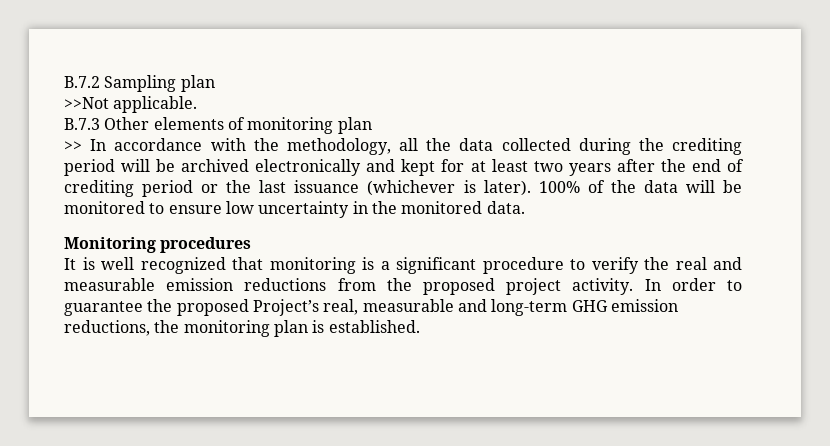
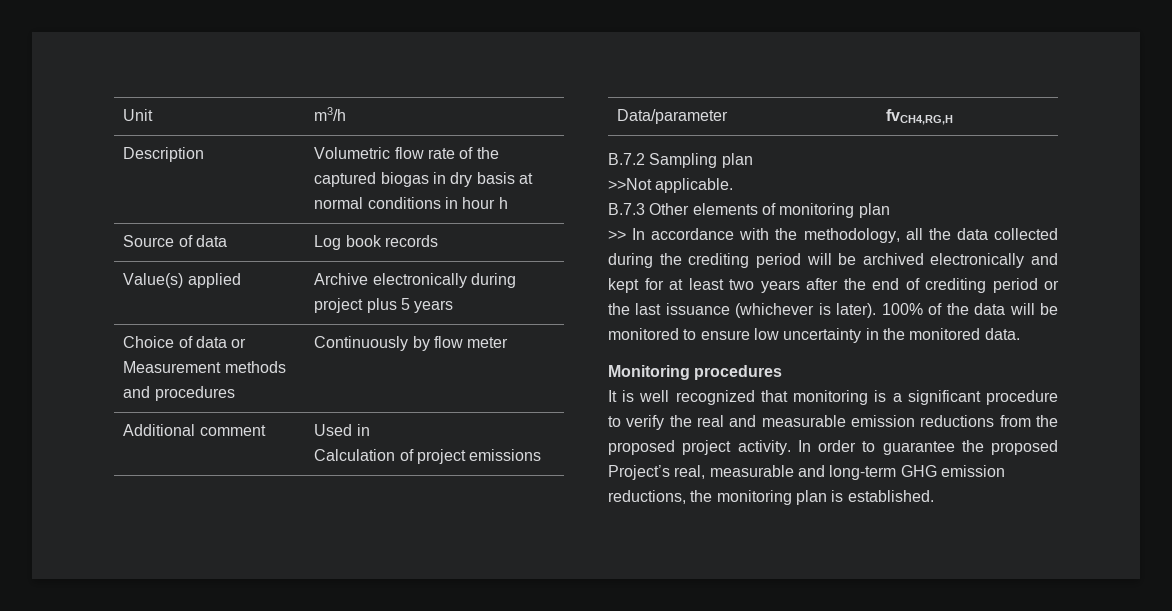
+ Unit | m3/h
+ Description | Volumetric flow rate of the captured biogas in dry basis at normal conditions in hour h
+ Source of data | Log book records
+ Value(s) applied | Archive electronically during project plus 5 years
+ Choice of data or Measurement methods and procedures | Continuously by flow meter
+ Additional comment | Used in
+ Calculation of project emissions
+ Data/parameter | fvCH4,RG,H

